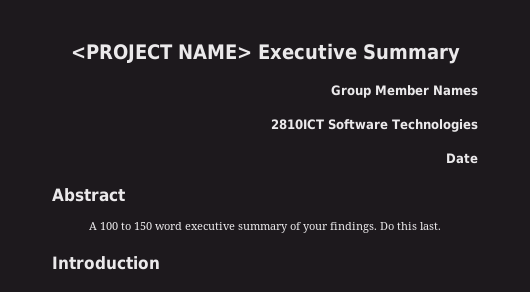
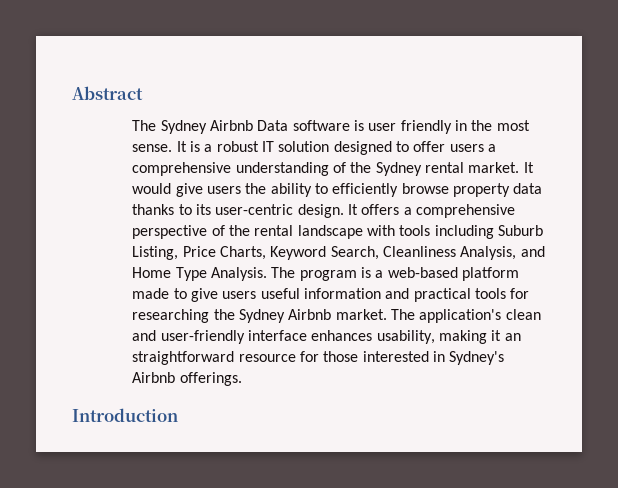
- <PROJECT NAME> Executive Summary
- Group Member Names
- 2810ICT Software Technologies
- Date
  Abstract
- A 100 to 150 word executive summary of your findings. Do this last.
+ The Sydney Airbnb Data software is user friendly in the most sense. It is a robust IT solution designed to offer users a comprehensive understanding of the Sydney rental market. It would give users the ability to efficiently browse property data thanks to its user-centric design. It offers a comprehensive perspective of the rental landscape with tools including Suburb Listing, Price Charts, Keyword Search, Cleanliness Analysis, and Home Type Analysis. The program is a web-based platform made to give users useful information and practical tools for researching the Sydney Airbnb market. The application's clean and user-friendly interface enhances usability, making it an straightforward resource for those interested in Sydney's Airbnb offerings.

